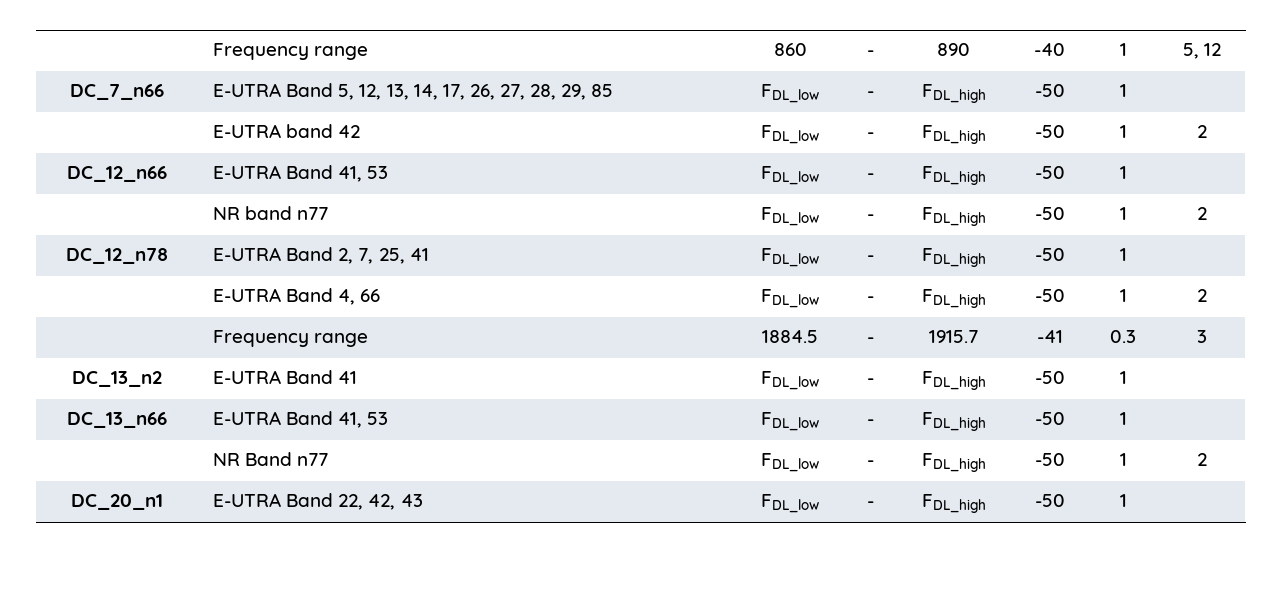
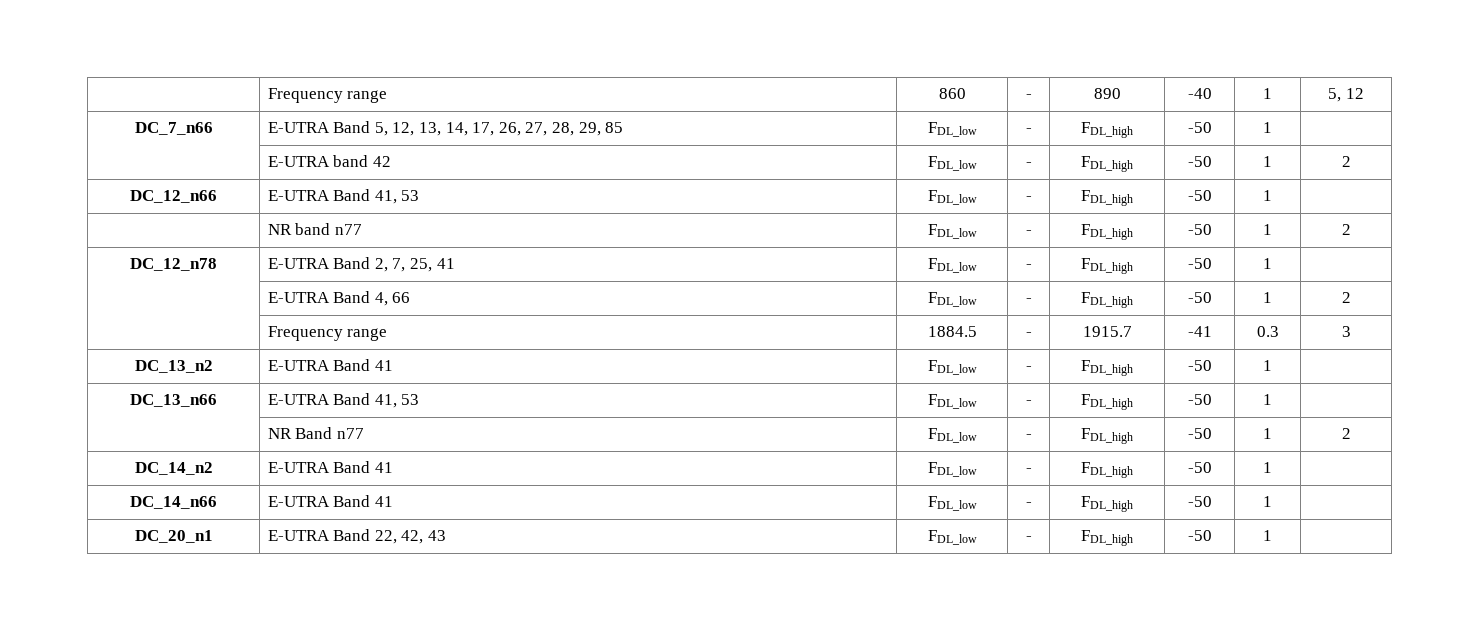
+ DC_14_n2 | E-UTRA Band 41 | FDL_low | - | FDL_high | -50 | 1 |
+ DC_14_n66 | E-UTRA Band 41 | FDL_low | - | FDL_high | -50 | 1 |

